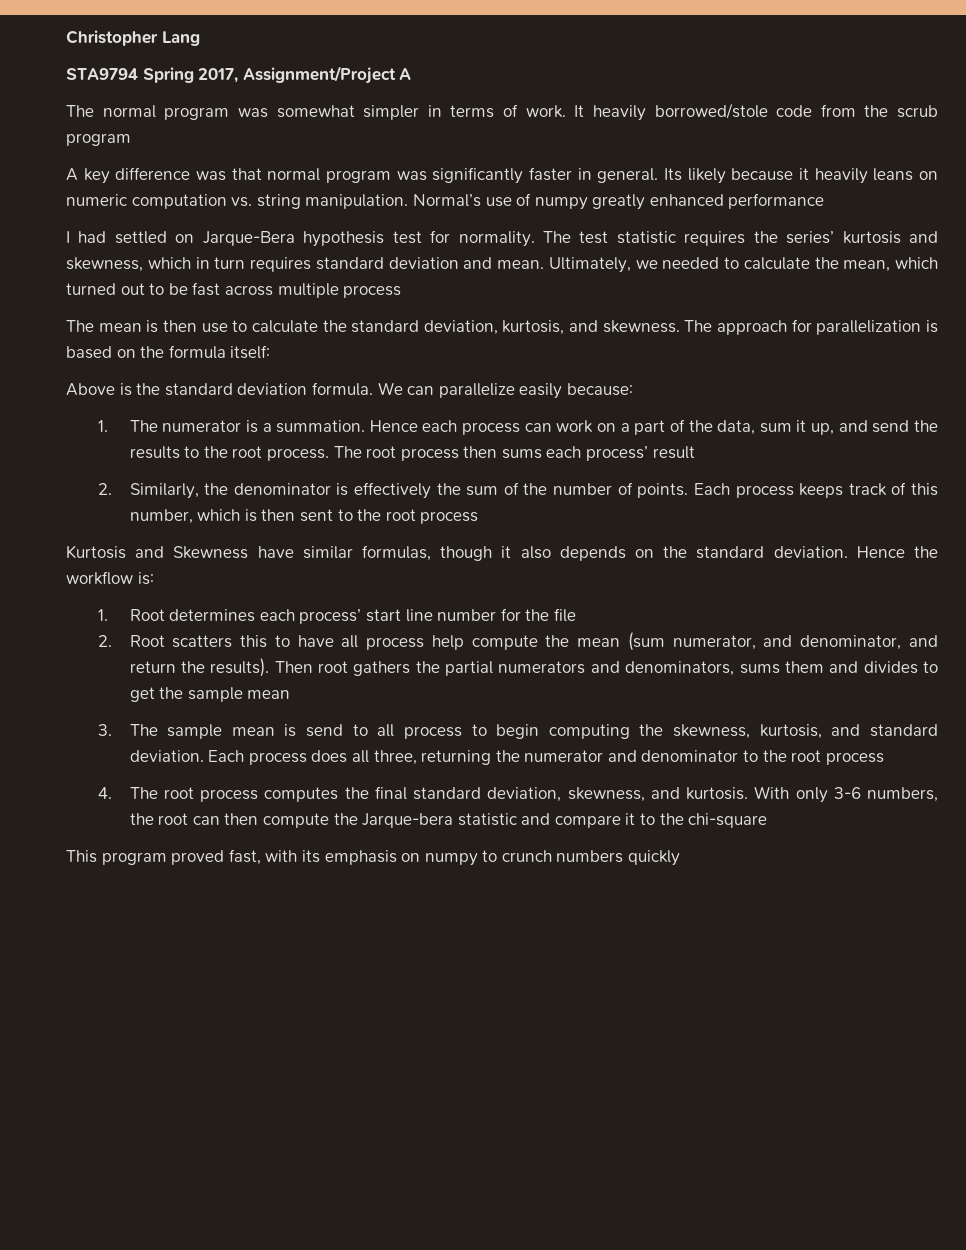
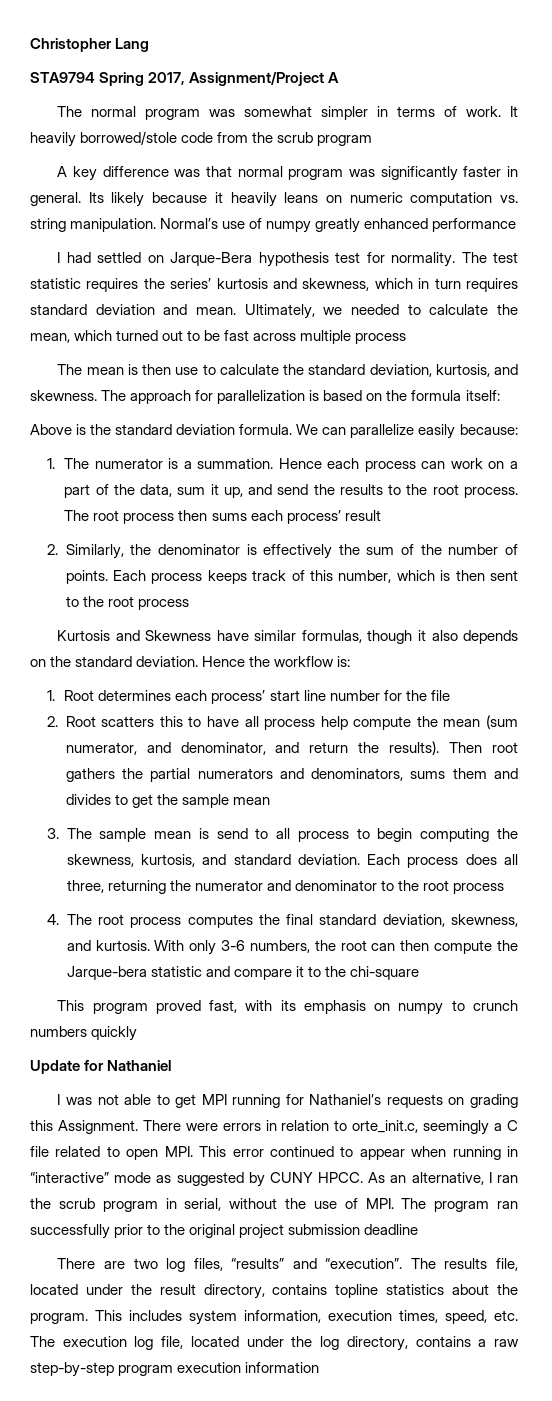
+ Update for Nathaniel
+ I was not able to get MPI running for Nathaniel’s requests on grading this Assignment. There were errors in relation to orte_init.c, seemingly a C file related to open MPI. This error continued to appear when running in “interactive” mode as suggested by CUNY HPCC. As an alternative, I ran the scrub program in serial, without the use of MPI. The program ran successfully prior to the original project submission deadline
+ There are two log files, “results” and “execution”. The results file, located under the result directory, contains topline statistics about the program. This includes system information, execution times, speed, etc. The execution log file, located under the log directory, contains a raw step-by-step program execution information

